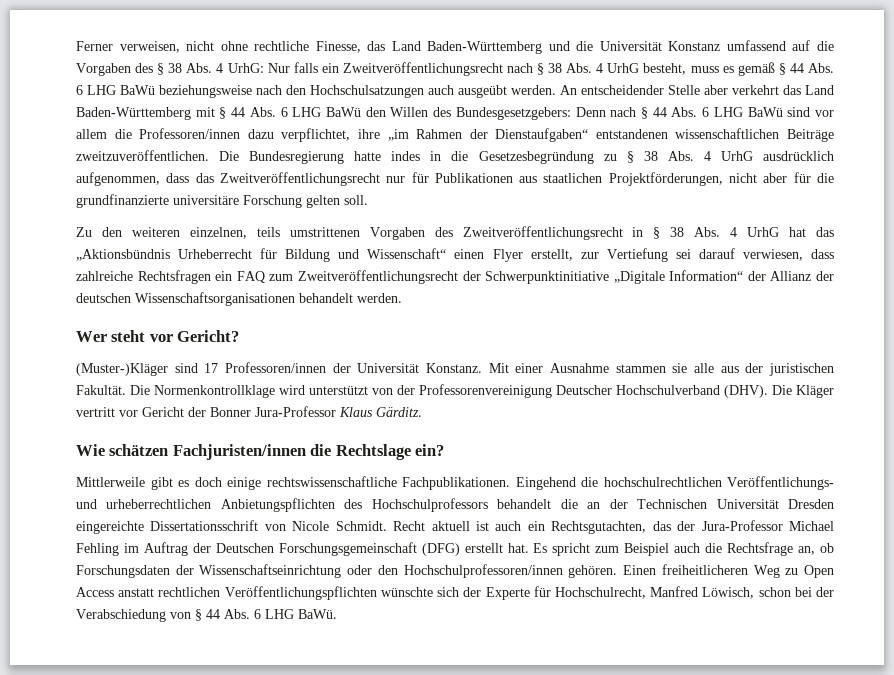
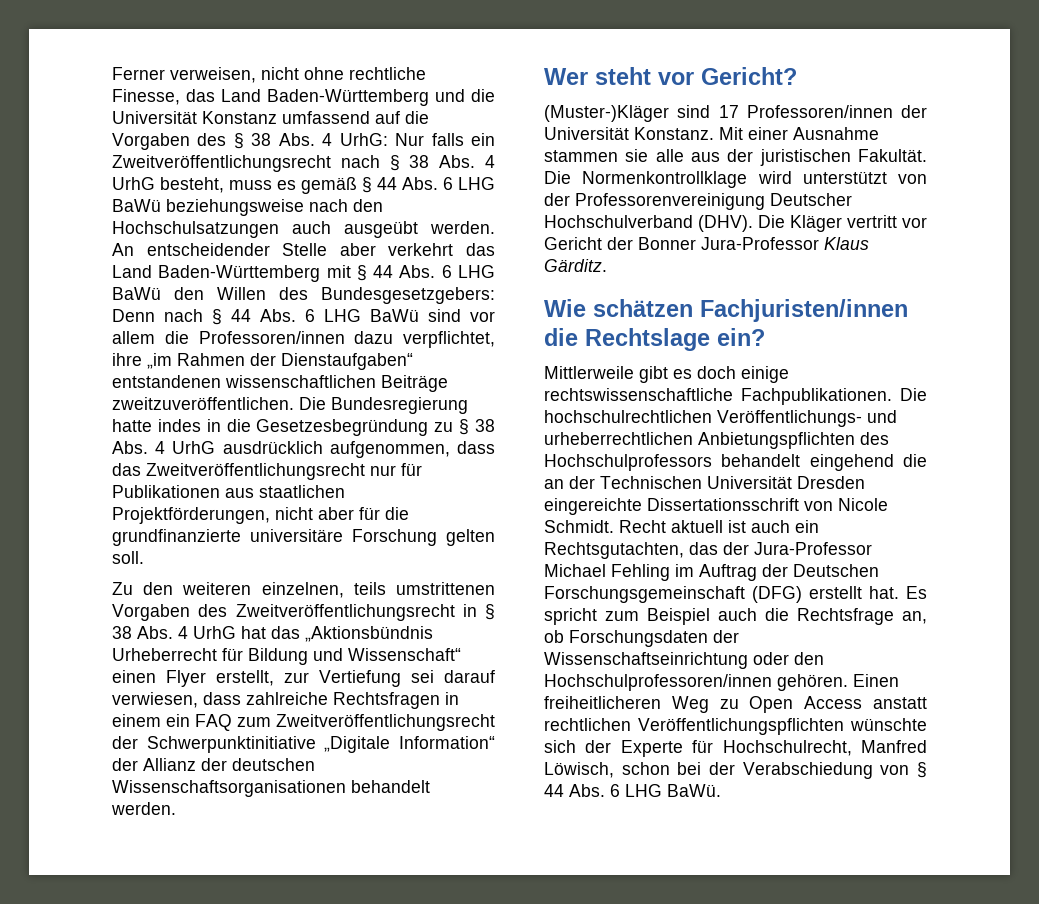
- Zu den weiteren einzelnen, teils umstrittenen Vorgaben des Zweitveröffentlichungsrecht in § 38 Abs. 4 UrhG hat das „Aktionsbündnis Urheberrecht für Bildung und Wissenschaft“ einen Flyer erstellt, zur Vertiefung sei darauf verwiesen, dass zahlreiche Rechtsfragen ein FAQ zum Zweitveröffentlichungsrecht der Schwerpunktinitiative „Digitale Information“ der Allianz der deutschen Wissenschaftsorganisationen behandelt werden.
+ Zu den weiteren einzelnen, teils umstrittenen Vorgaben des Zweitveröffentlichungsrecht in § 38 Abs. 4 UrhG hat das „Aktionsbündnis Urheberrecht für Bildung und Wissenschaft“ einen Flyer erstellt, zur Vertiefung sei darauf verwiesen, dass zahlreiche Rechtsfragen in einem ein FAQ zum Zweitveröffentlichungsrecht der Schwerpunktinitiative „Digitale Information“ der Allianz der deutschen Wissenschaftsorganisationen behandelt werden.
- Eingehend die hochschulrechtlichen Veröffentlichungs- und urheberrechtlichen Anbietungspflichten des Hochschulprofessors behandelt die an der Technischen Universität Dresden eingereichte Dissertationsschrift von Nicole Schmidt.
+ Die hochschulrechtlichen Veröffentlichungs- und urheberrechtlichen Anbietungspflichten des Hochschulprofessors behandelt eingehend die an der Technischen Universität Dresden eingereichte Dissertationsschrift von Nicole Schmidt.

